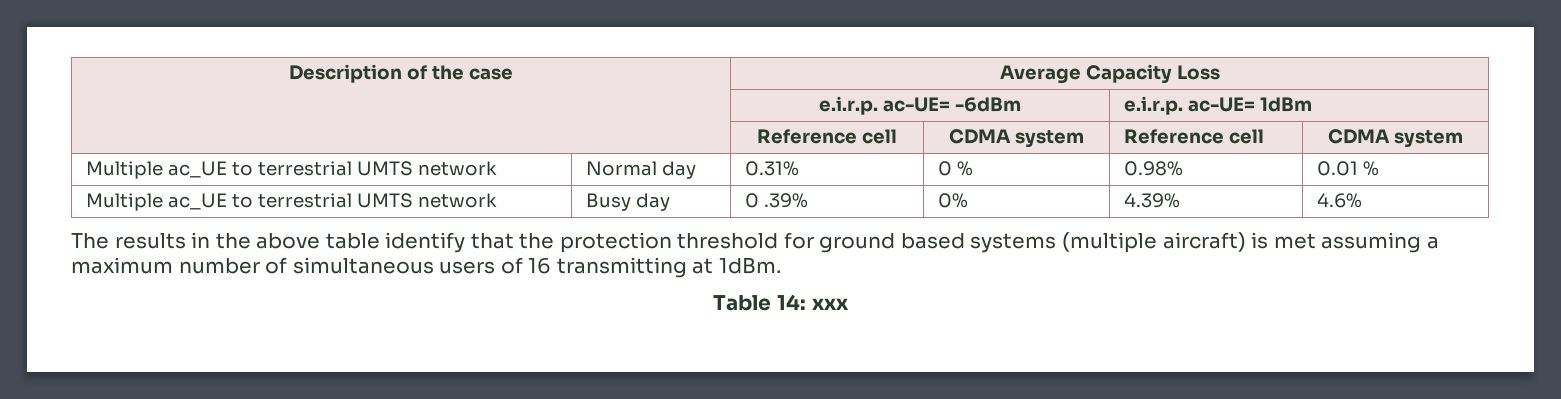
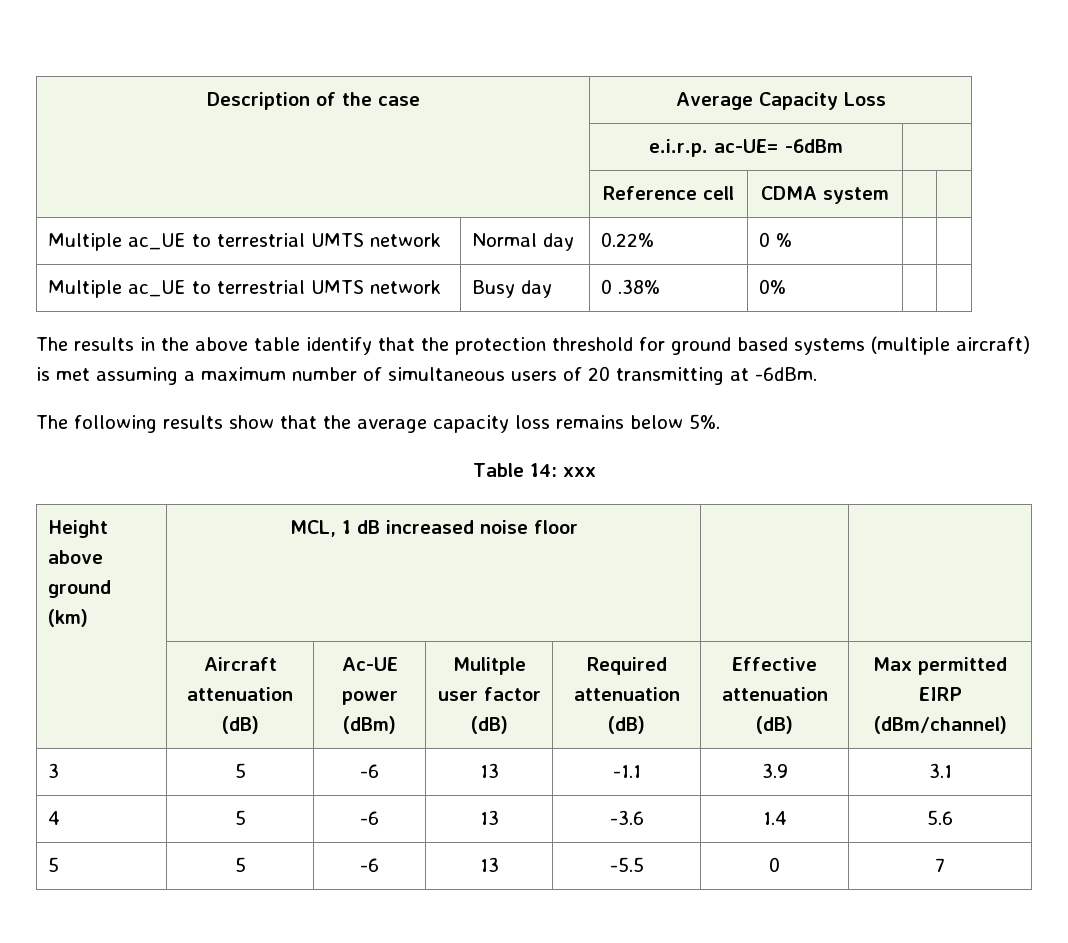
- | e.i.r.p. ac-UE= -6dBm | e.i.r.p. ac-UE= 1dBm
+ | e.i.r.p. ac-UE= -6dBm |
- | Reference cell | CDMA system | Reference cell | CDMA system
+ | Reference cell | CDMA system | |
- Multiple ac_UE to terrestrial UMTS network | Normal day | 0.31% | 0 % | 0.98% | 0.01 %
+ Multiple ac_UE to terrestrial UMTS network | Normal day | 0.22% | 0 % | |
- Multiple ac_UE to terrestrial UMTS network | Busy day | 0 .39% | 0% | 4.39% | 4.6%
+ Multiple ac_UE to terrestrial UMTS network | Busy day | 0 .38% | 0% | |
- The results in the above table identify that the protection threshold for ground based systems (multiple aircraft) is met assuming a maximum number of simultaneous users of 16 transmitting at 1dBm.
+ The results in the above table identify that the protection threshold for ground based systems (multiple aircraft) is met assuming a maximum number of simultaneous users of 20 transmitting at -6dBm.
+ The following results show that the average capacity loss remains below 5%.
  Table 14: xxx
+ Height above ground (km) | MCL, 1 dB increased noise floor | |
+ | Aircraft attenuation (dB) | Ac-UE power (dBm) | Mulitple user factor (dB) | Required attenuation (dB) | Effective attenuation (dB) | Max permitted EIRP (dBm/channel)
+ 3 | 5 | -6 | 13 | -1.1 | 3.9 | 3.1
+ 4 | 5 | -6 | 13 | -3.6 | 1.4 | 5.6
+ 5 | 5 | -6 | 13 | -5.5 | 0 | 7

